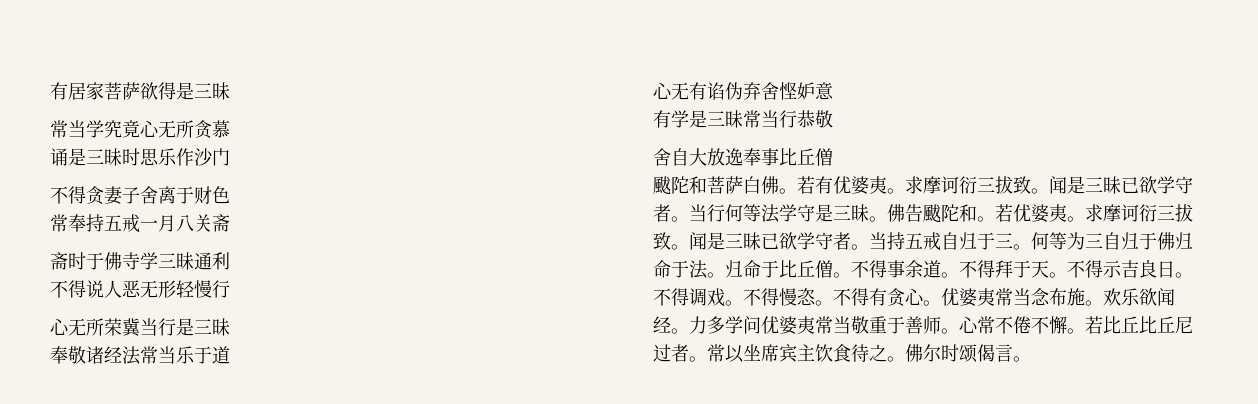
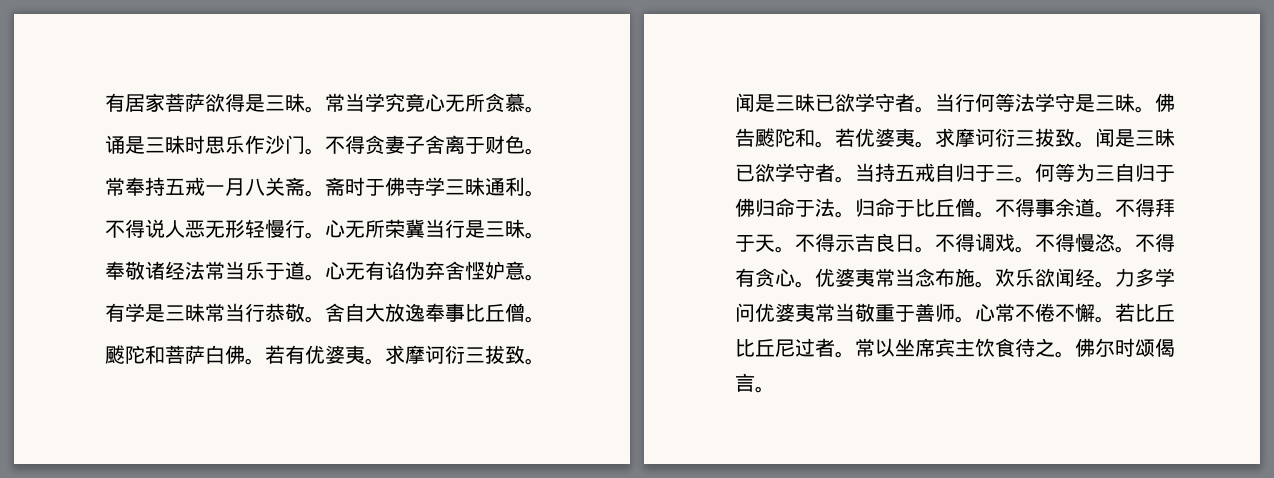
- 有居家菩萨欲得是三昧
- 常当学究竟心无所贪慕
+ 有居家菩萨欲得是三昧。常当学究竟心无所贪慕。
- 诵是三昧时思乐作沙门
- 不得贪妻子舍离于财色
+ 诵是三昧时思乐作沙门。不得贪妻子舍离于财色。
- 常奉持五戒一月八关斋
- 斋时于佛寺学三昧通利
+ 常奉持五戒一月八关斋。斋时于佛寺学三昧通利。
- 不得说人恶无形轻慢行
- 心无所荣冀当行是三昧
+ 不得说人恶无形轻慢行。心无所荣冀当行是三昧。
- 奉敬诸经法常当乐于道
- 心无有谄伪弃舍悭妒意
+ 奉敬诸经法常当乐于道。心无有谄伪弃舍悭妒意。
- 有学是三昧常当行恭敬
- 舍自大放逸奉事比丘僧
+ 有学是三昧常当行恭敬。舍自大放逸奉事比丘僧。

